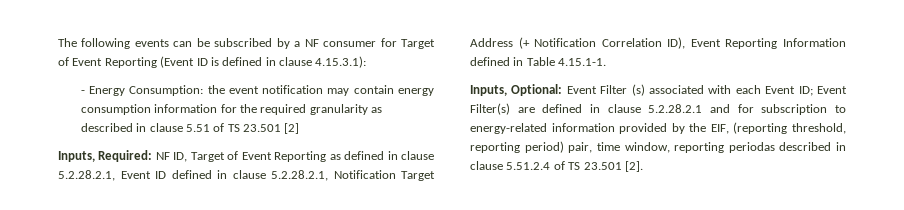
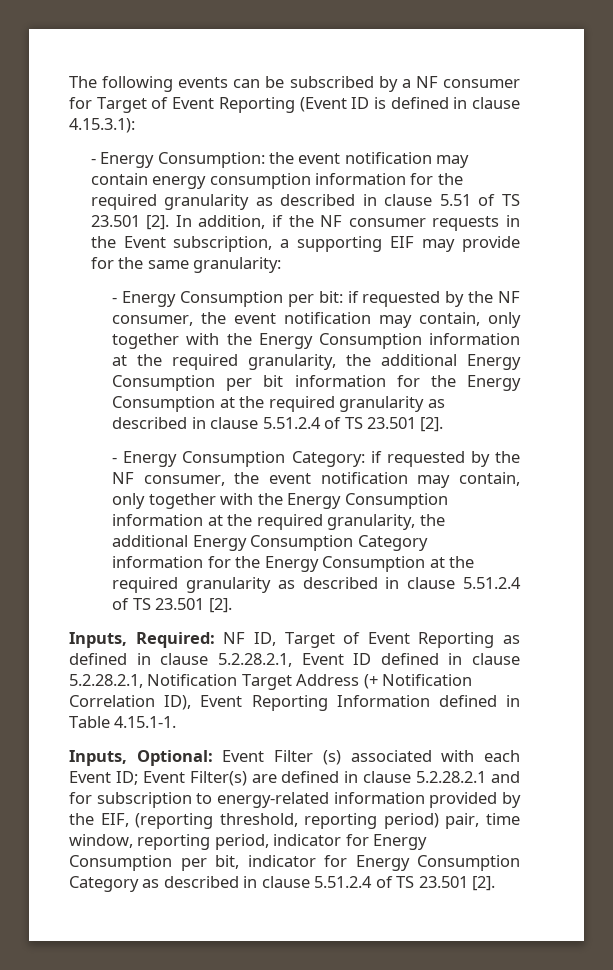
- - Energy Consumption: the event notification may contain energy consumption information for the required granularity as described in clause 5.51 of TS 23.501 [2]
+ - Energy Consumption: the event notification may contain energy consumption information for the required granularity as described in clause 5.51 of TS 23.501 [2]. In addition, if the NF consumer requests in the Event subscription, a supporting EIF may provide for the same granularity:
+ - Energy Consumption per bit: if requested by the NF consumer, the event notification may contain, only together with the Energy Consumption information at the required granularity, the additional Energy Consumption per bit information for the Energy Consumption at the required granularity as described in clause 5.51.2.4 of TS 23.501 [2].
+ - Energy Consumption Category: if requested by the NF consumer, the event notification may contain, only together with the Energy Consumption information at the required granularity, the additional Energy Consumption Category information for the Energy Consumption at the required granularity as described in clause 5.51.2.4 of TS 23.501 [2].
- Inputs, Optional: Event Filter (s) associated with each Event ID; Event Filter(s) are defined in clause 5.2.28.2.1 and for subscription to energy-related information provided by the EIF, (reporting threshold, reporting period) pair, time window, reporting periodas described in clause 5.51.2.4 of TS 23.501 [2].
+ Inputs, Optional: Event Filter (s) associated with each Event ID; Event Filter(s) are defined in clause 5.2.28.2.1 and for subscription to energy-related information provided by the EIF, (reporting threshold, reporting period) pair, time window, reporting period, indicator for Energy Consumption per bit, indicator for Energy Consumption Category as described in clause 5.51.2.4 of TS 23.501 [2].

